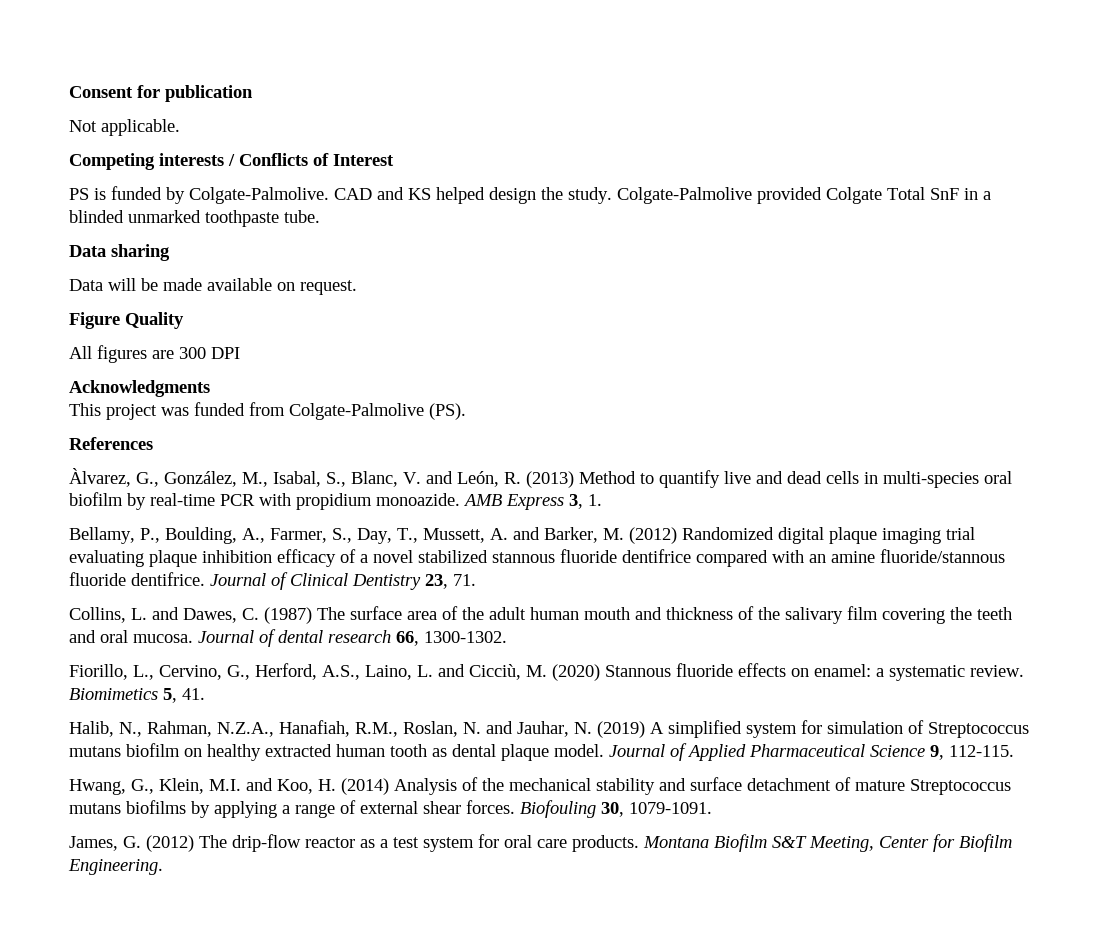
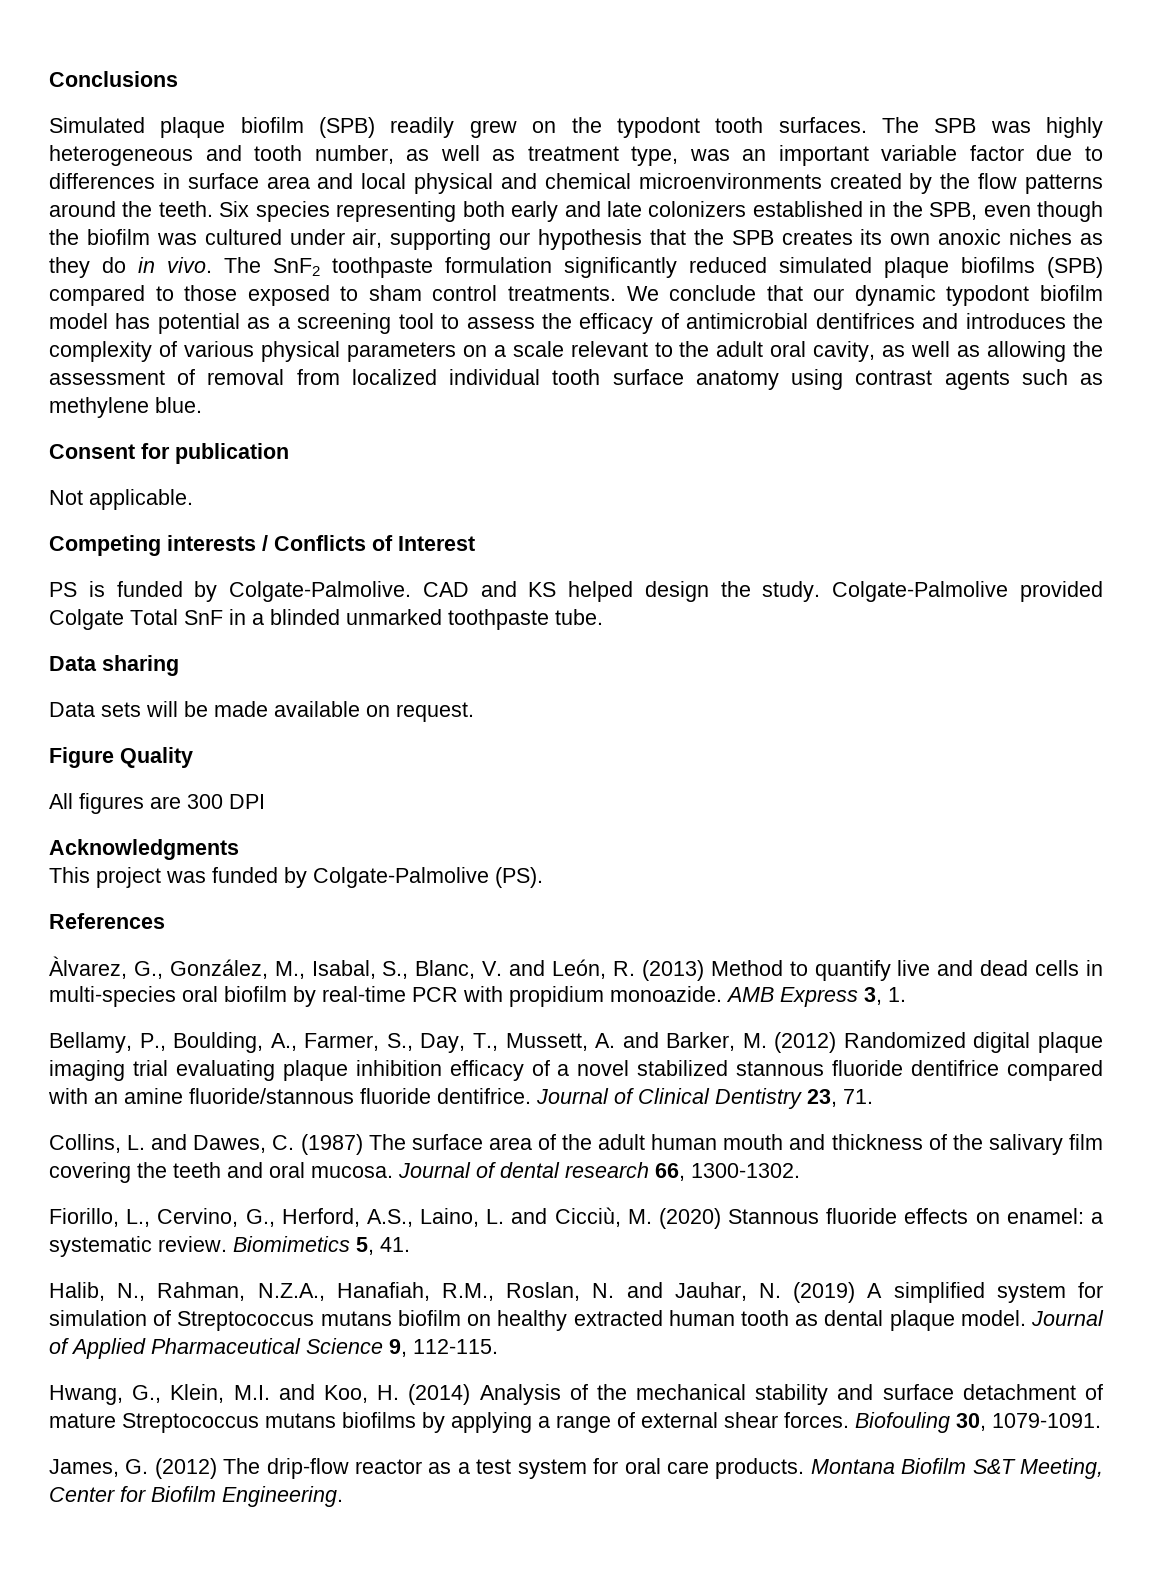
+ Conclusions
+ Simulated plaque biofilm (SPB) readily grew on the typodont tooth surfaces. The SPB was highly heterogeneous and tooth number, as well as treatment type, was an important variable factor due to differences in surface area and local physical and chemical microenvironments created by the flow patterns around the teeth. Six species representing both early and late colonizers established in the SPB, even though the biofilm was cultured under air, supporting our hypothesis that the SPB creates its own anoxic niches as they do in vivo. The SnF2 toothpaste formulation significantly reduced simulated plaque biofilms (SPB) compared to those exposed to sham control treatments. We conclude that our dynamic typodont biofilm model has potential as a screening tool to assess the efficacy of antimicrobial dentifrices and introduces the complexity of various physical parameters on a scale relevant to the adult oral cavity, as well as allowing the assessment of removal from localized individual tooth surface anatomy using contrast agents such as methylene blue.
- Data will be made available on request.
+ Data sets will be made available on request.
- This project was funded from Colgate-Palmolive (PS).
+ This project was funded by Colgate-Palmolive (PS).

